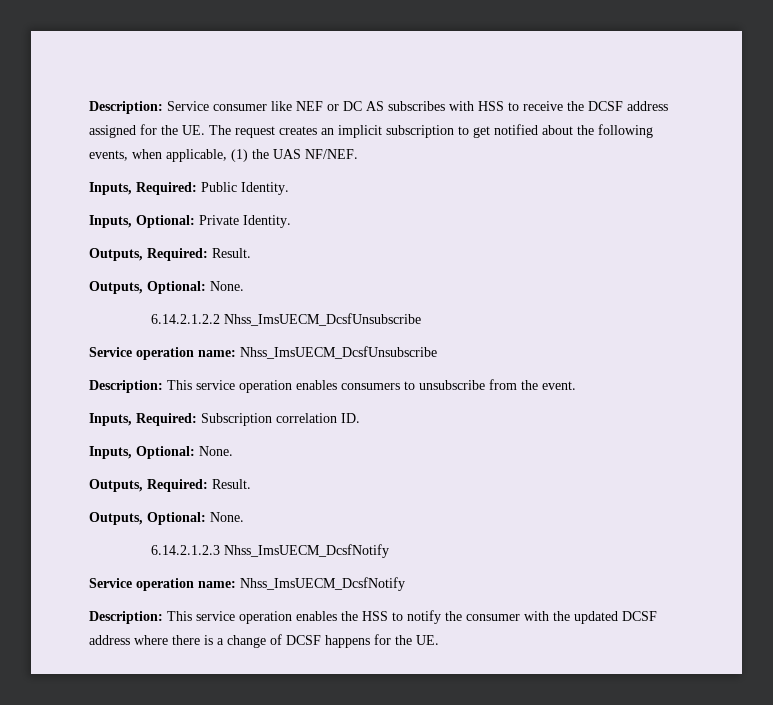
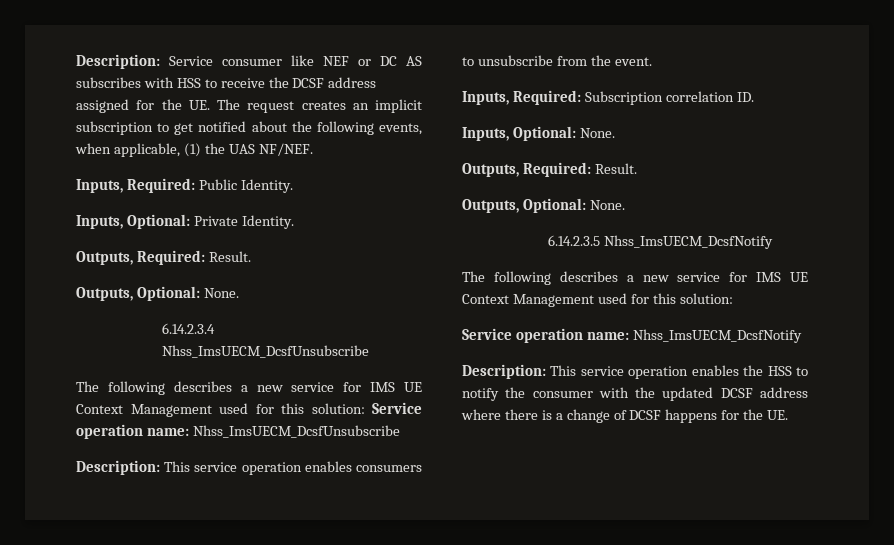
- 6.14.2.1.2.2 Nhss_ImsUECM_DcsfUnsubscribe
- Service operation name: Nhss_ImsUECM_DcsfUnsubscribe
+ 6.14.2.3.4 Nhss_ImsUECM_DcsfUnsubscribe
+ The following describes a new service for IMS UE Context Management used for this solution: Service operation name: Nhss_ImsUECM_DcsfUnsubscribe
- 6.14.2.1.2.3 Nhss_ImsUECM_DcsfNotify
+ 6.14.2.3.5 Nhss_ImsUECM_DcsfNotify
+ The following describes a new service for IMS UE Context Management used for this solution:

